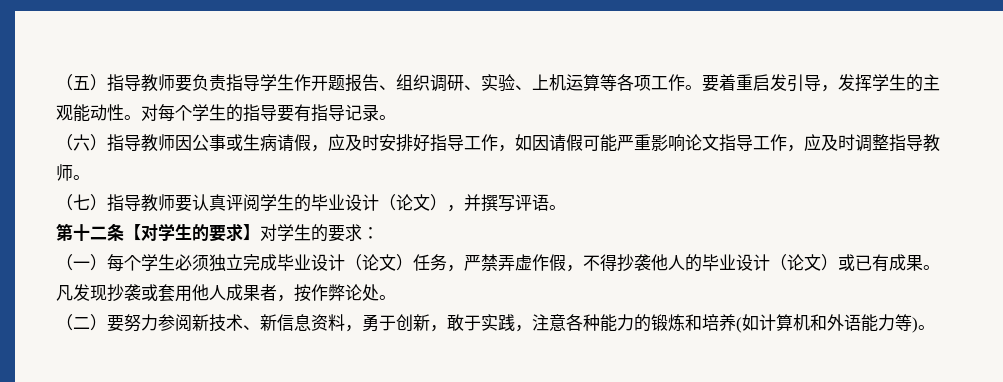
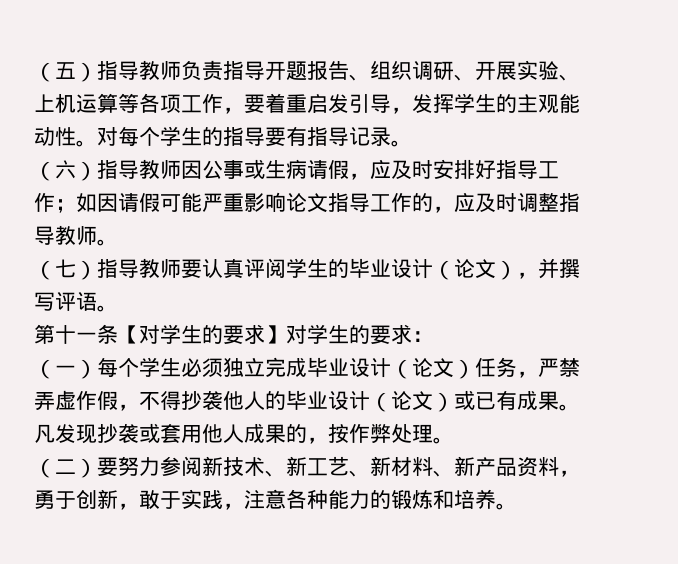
- （五）指导教师要负责指导学生作开题报告、组织调研、实验、上机运算等各项工作。要着重启发引导，发挥学生的主观能动性。
+ （五）指导教师负责指导开题报告、组织调研、开展实验、上机运算等各项工作，要着重启发引导，发挥学生的主观能动性。
- （六）指导教师因公事或生病请假，应及时安排好指导工作，如因请假可能严重影响论文指导工作，应及时调整指导教师。
+ （六）指导教师因公事或生病请假，应及时安排好指导工作；如因请假可能严重影响论文指导工作的，应及时调整指导教师。
- 第十二条【对学生的要求】对学生的要求：
+ 第十一条【对学生的要求】对学生的要求：
- 凡发现抄袭或套用他人成果者，按作弊论处。
+ 凡发现抄袭或套用他人成果的，按作弊处理。
- （二）要努力参阅新技术、新信息资料，勇于创新，敢于实践，注意各种能力的锻炼和培养(如计算机和外语能力等)。
+ （二）要努力参阅新技术、新工艺、新材料、新产品资料，勇于创新，敢于实践，注意各种能力的锻炼和培养。

